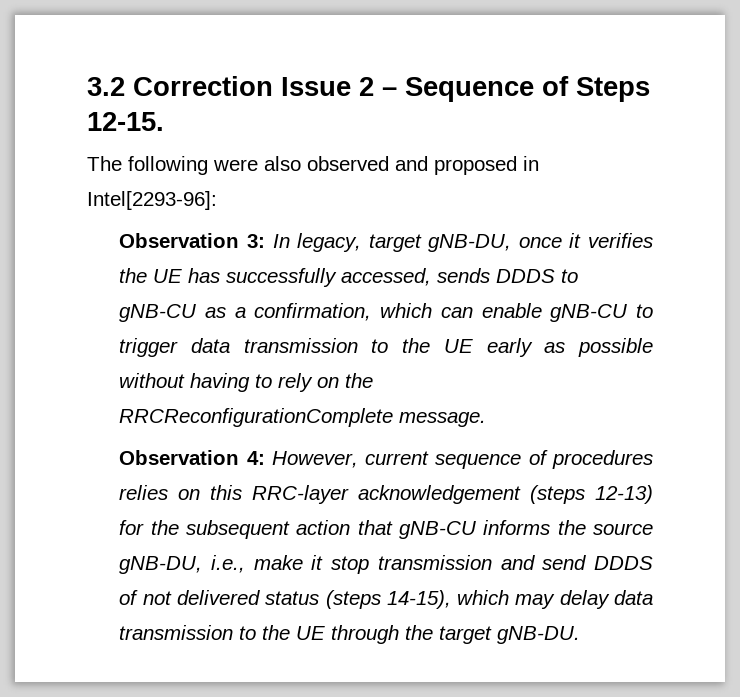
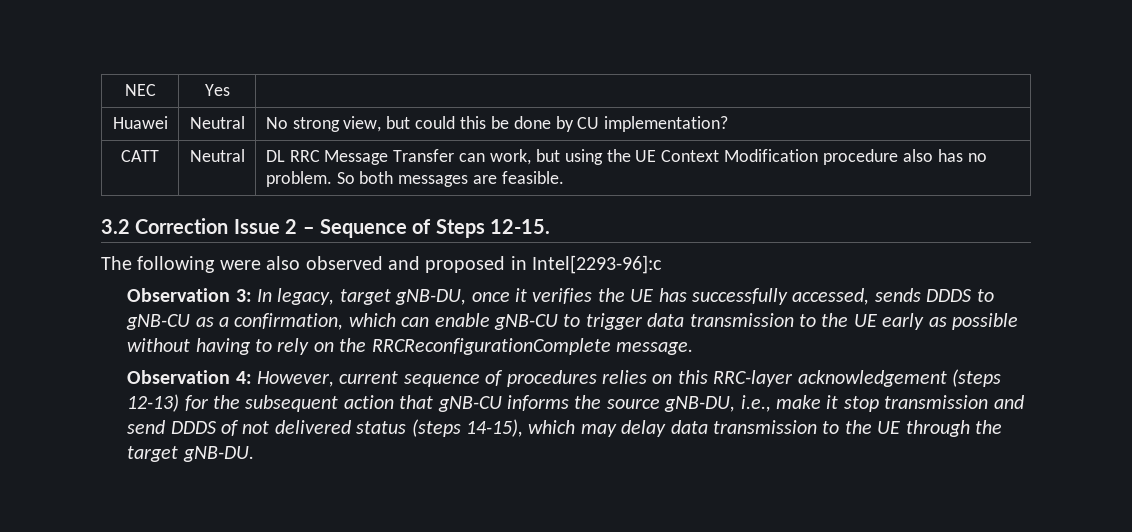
+ NEC | Yes |
+ Huawei | Neutral | No strong view, but could this be done by CU implementation?
+ CATT | Neutral | DL RRC Message Transfer can work, but using the UE Context Modification procedure also has no problem. So both messages are feasible.
- The following were also observed and proposed in Intel[2293-96]:
+ The following were also observed and proposed in Intel[2293-96]:c

